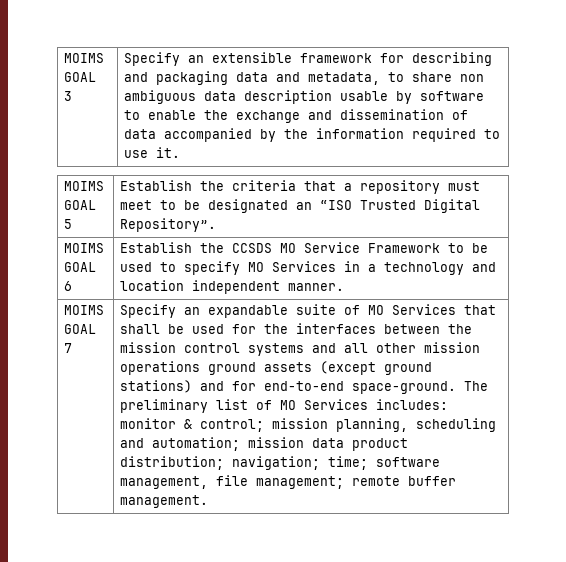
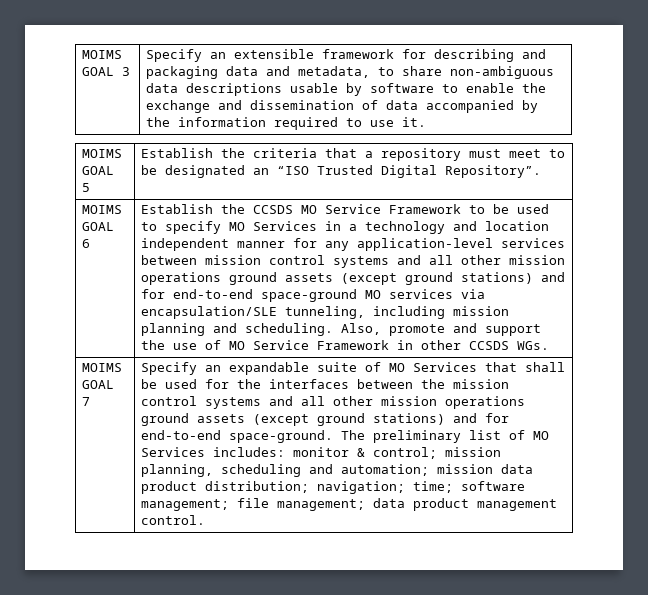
- MOIMS GOAL 3 | Specify an extensible framework for describing and packaging data and metadata, to share non ambiguous data description usable by software to enable the exchange and dissemination of data accompanied by the information required to use it.
+ MOIMS GOAL 3 | Specify an extensible framework for describing and packaging data and metadata, to share non-ambiguous data descriptions usable by software to enable the exchange and dissemination of data accompanied by the information required to use it.
- Establish the CCSDS MO Service Framework to be used to specify MO Services in a technology and location independent manner.
+ Establish the CCSDS MO Service Framework to be used to specify MO Services in a technology and location independent manner for any application-level services between mission control systems and all other mission operations ground assets (except ground stations) and for end-to-end space-ground MO services via encapsulation/SLE tunneling, including mission planning and scheduling. Also, promote and support the use of MO Service Framework in other CCSDS WGs.
- The preliminary list of MO Services includes: monitor & control; mission planning, scheduling and automation; mission data product distribution; navigation; time; software management, file management; remote buffer management.
+ The preliminary list of MO Services includes: monitor & control; mission planning, scheduling and automation; mission data product distribution; navigation; time; software management; file management; data product management control.

